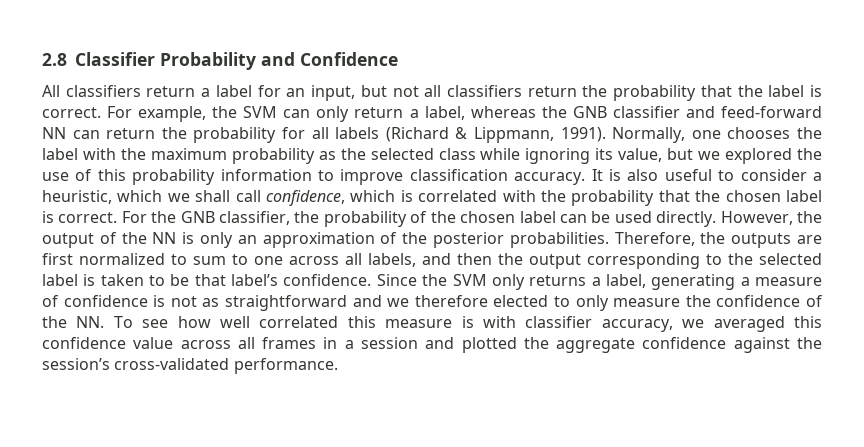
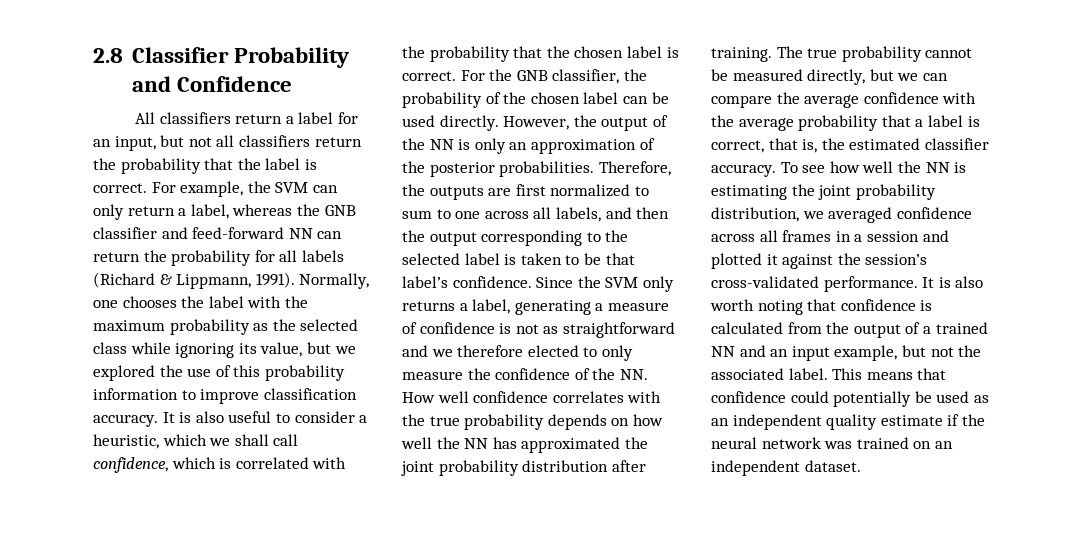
- Since the SVM only returns a label, generating a measure of confidence is not as straightforward and we therefore elected to only measure the confidence of the NN. To see how well correlated this measure is with classifier accuracy, we averaged this confidence value across all frames in a session and plotted the aggregate confidence against the session’s cross-validated performance.
+ Since the SVM only returns a label, generating a measure of confidence is not as straightforward and we therefore elected to only measure the confidence of the NN. How well confidence correlates with the true probability depends on how well the NN has approximated the joint probability distribution after training. The true probability cannot be measured directly, but we can compare the average confidence with the average probability that a label is correct, that is, the estimated classifier accuracy. To see how well the NN is estimating the joint probability distribution, we averaged confidence across all frames in a session and plotted it against the session’s cross-validated performance.
+ It is also worth noting that confidence is calculated from the output of a trained NN and an input example, but not the associated label. This means that confidence could potentially be used as an independent quality estimate if the neural network was trained on an independent dataset.

